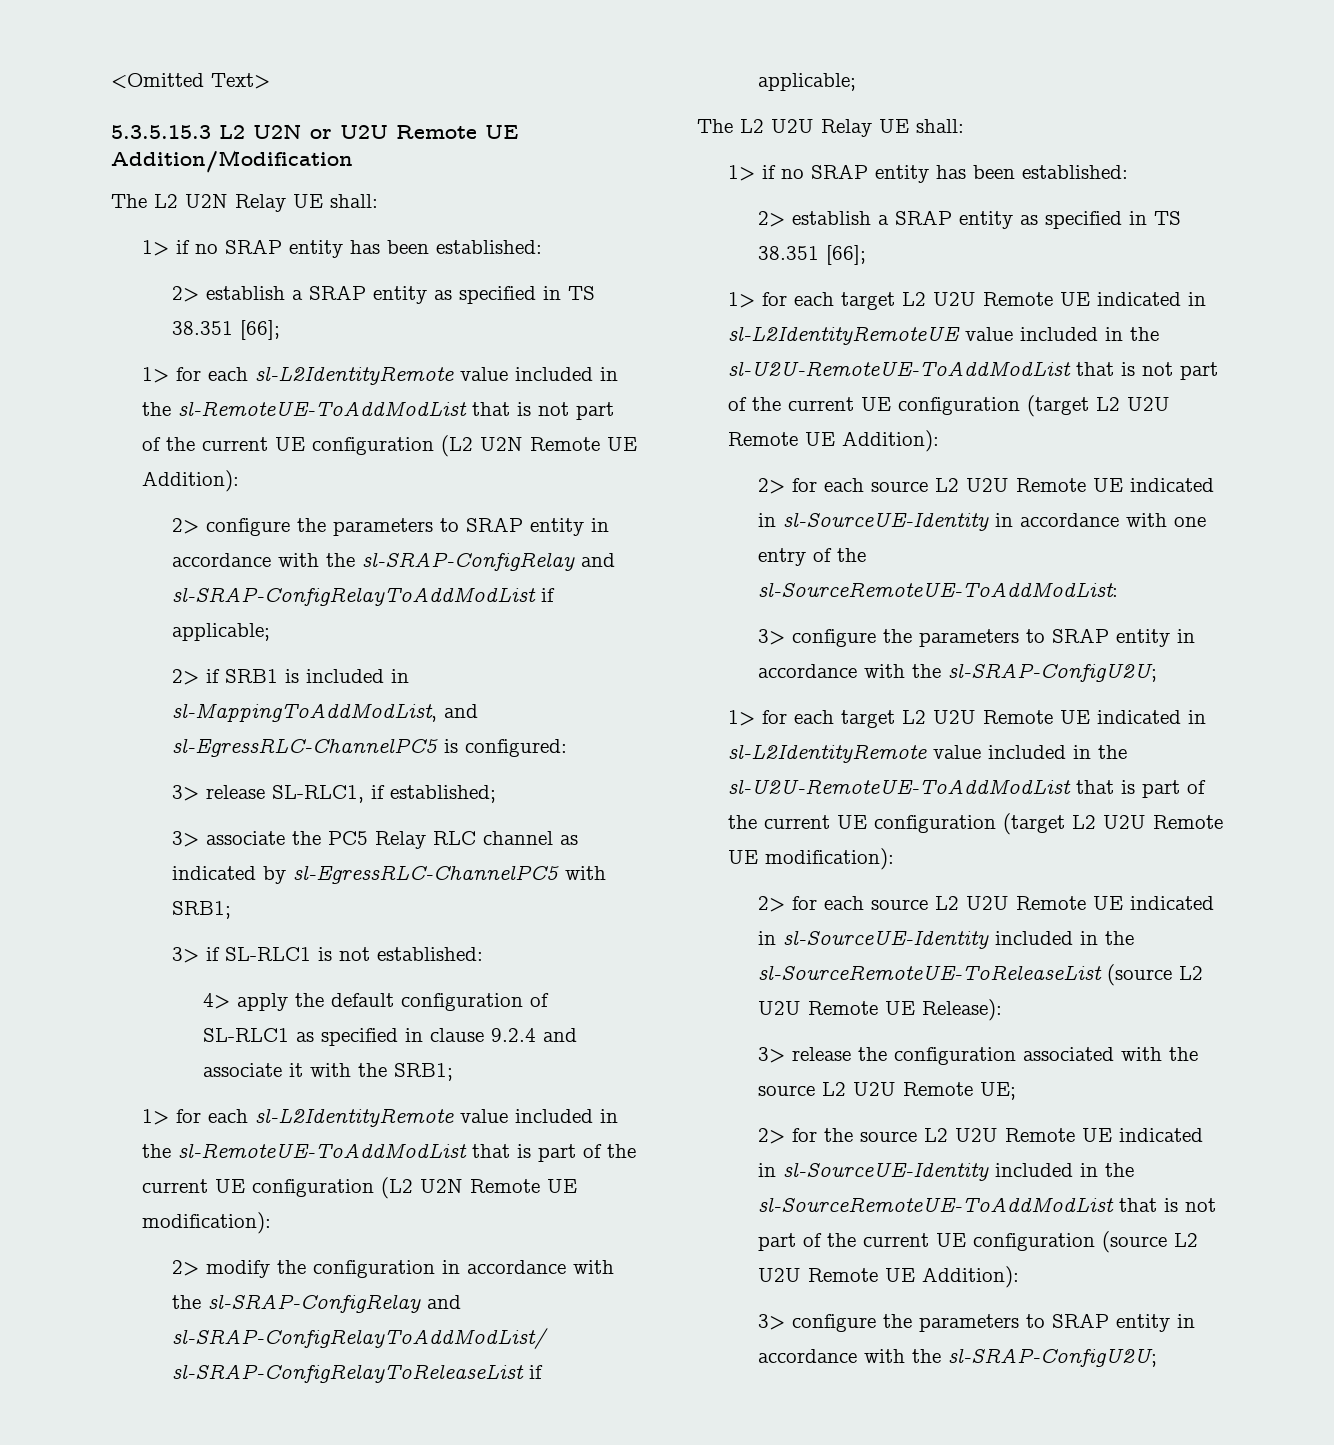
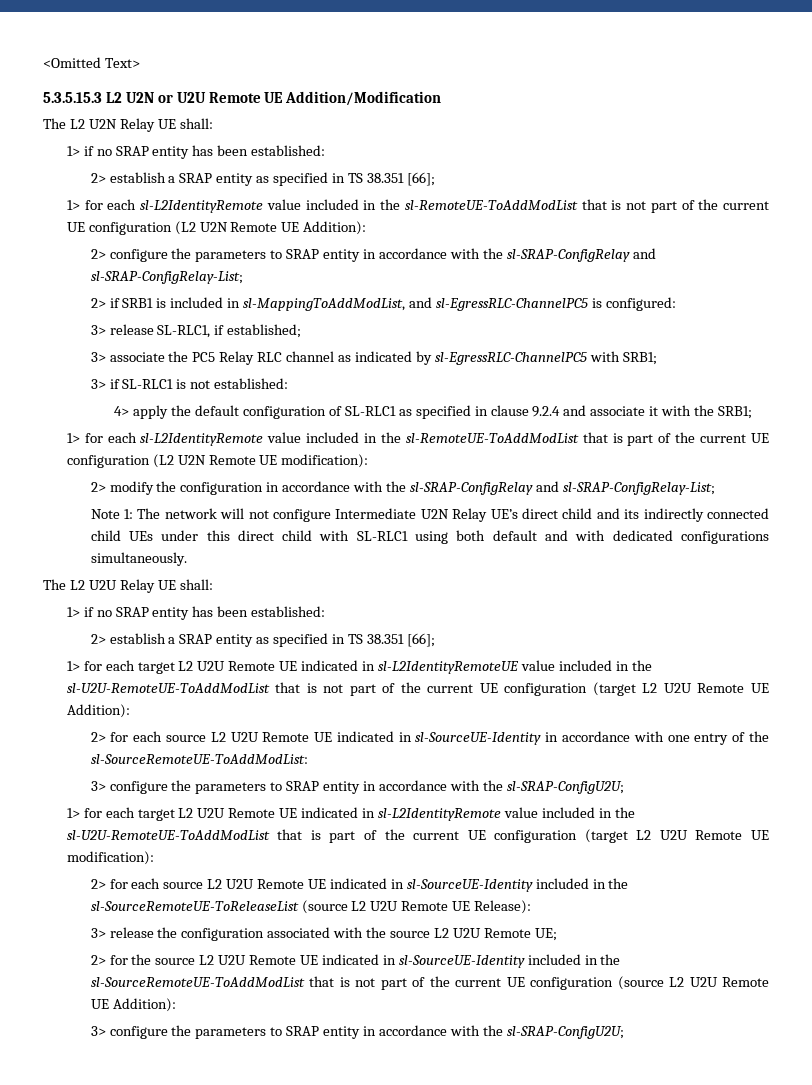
- 2> configure the parameters to SRAP entity in accordance with the sl-SRAP-ConfigRelay and sl-SRAP-ConfigRelayToAddModList if applicable;
+ 2> configure the parameters to SRAP entity in accordance with the sl-SRAP-ConfigRelay and sl-SRAP-ConfigRelay-List;
- 2> modify the configuration in accordance with the sl-SRAP-ConfigRelay and sl-SRAP-ConfigRelayToAddModList/ sl-SRAP-ConfigRelayToReleaseList if applicable;
+ 2> modify the configuration in accordance with the sl-SRAP-ConfigRelay and sl-SRAP-ConfigRelay-List;
+ Note 1: The network will not configure Intermediate U2N Relay UE’s direct child and its indirectly connected child UEs under this direct child with SL-RLC1 using both default and with dedicated configurations simultaneously.

